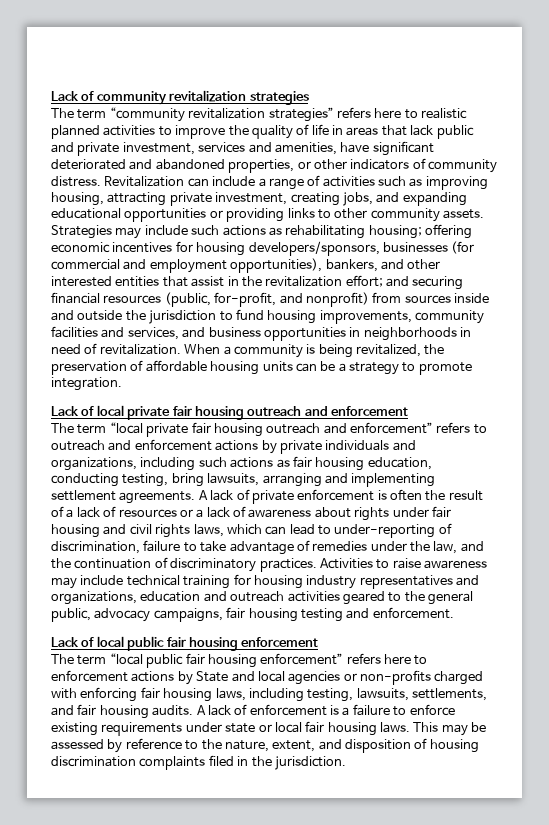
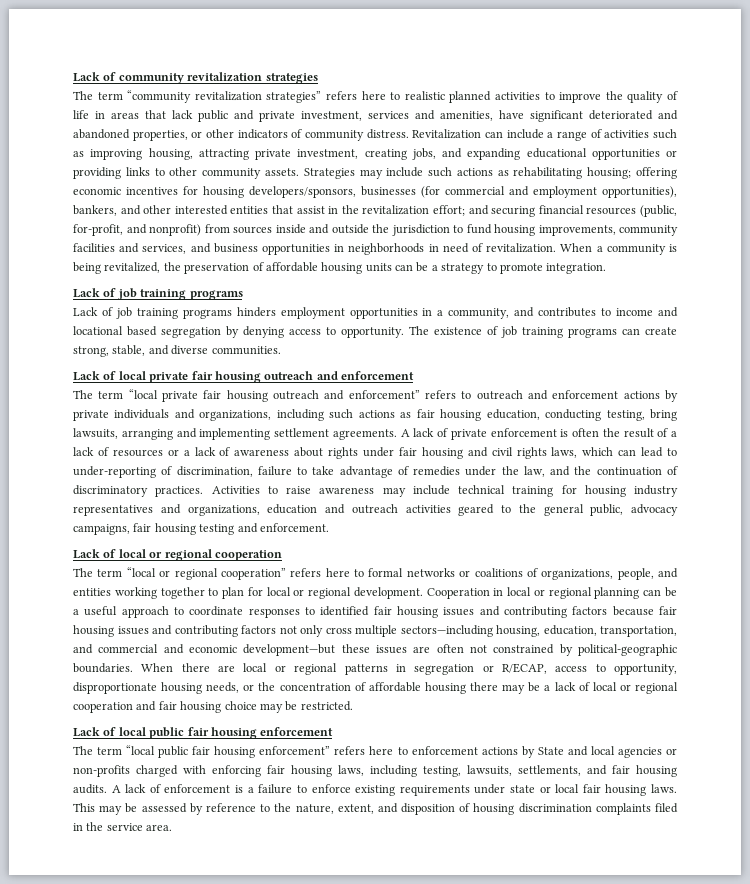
  When a community is being revitalized, the preservation of affordable housing units can be a strategy to promote integration.
+ Lack of job training programs
+ Lack of job training programs hinders employment opportunities in a community, and contributes to income and locational based segregation by denying access to opportunity. The existence of job training programs can create strong, stable, and diverse communities.
+ Lack of local or regional cooperation
+ The term “local or regional cooperation” refers here to formal networks or coalitions of organizations, people, and entities working together to plan for local or regional development. Cooperation in local or regional planning can be a useful approach to coordinate responses to identified fair housing issues and contributing factors because fair housing issues and contributing factors not only cross multiple sectors—including housing, education, transportation, and commercial and economic development—but these issues are often not constrained by political-geographic boundaries. When there are local or regional patterns in segregation or R/ECAP, access to opportunity, disproportionate housing needs, or the concentration of affordable housing there may be a lack of local or regional cooperation and fair housing choice may be restricted.
- This may be assessed by reference to the nature, extent, and disposition of housing discrimination complaints filed in the jurisdiction.
+ This may be assessed by reference to the nature, extent, and disposition of housing discrimination complaints filed in the service area.

